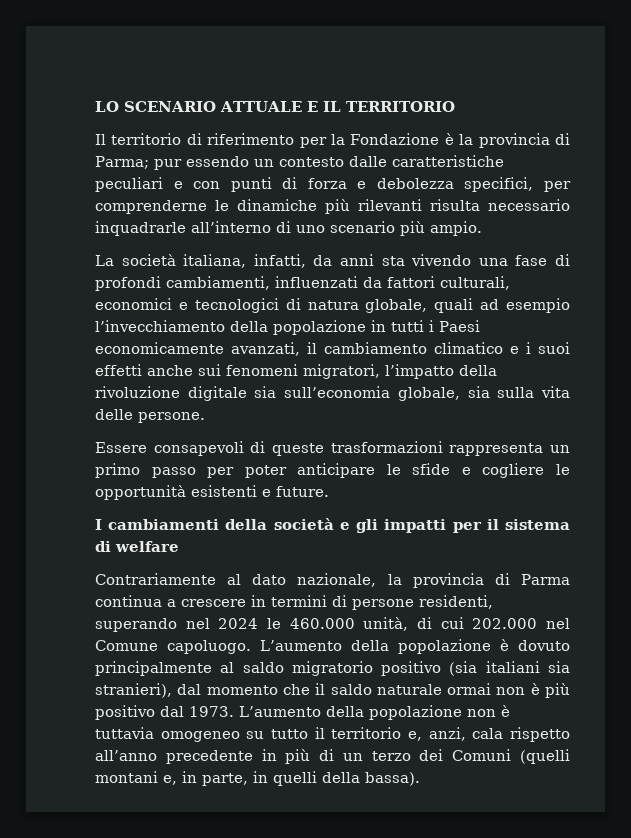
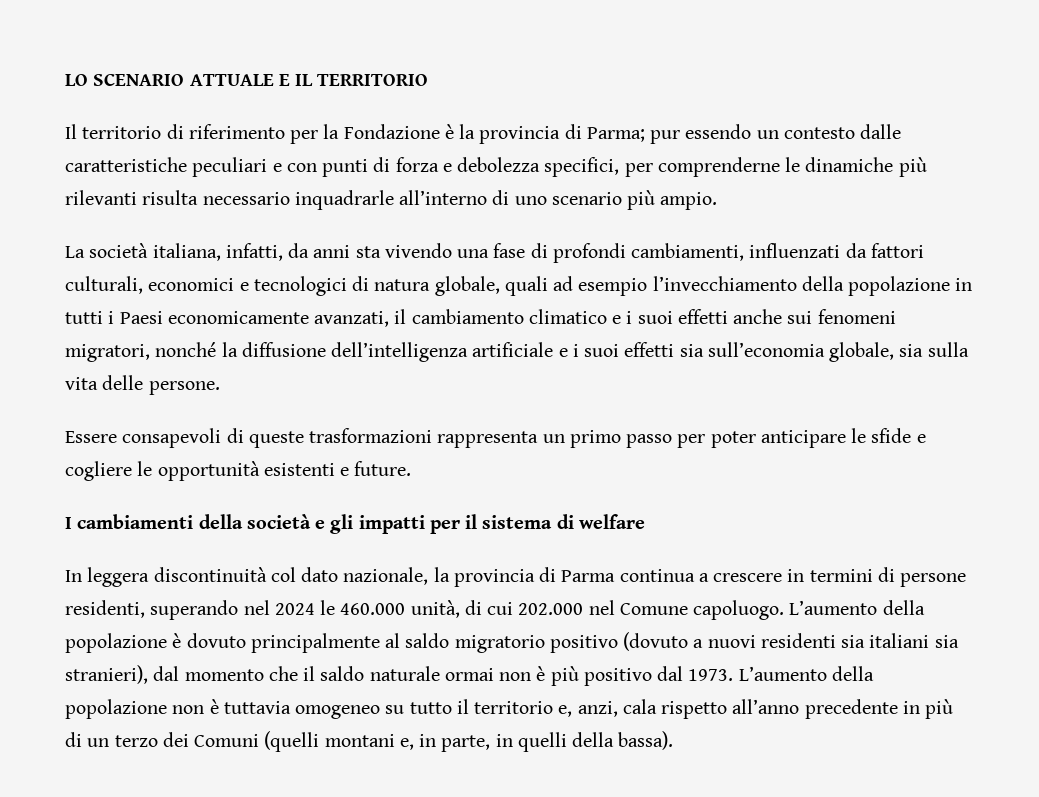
- La società italiana, infatti, da anni sta vivendo una fase di profondi cambiamenti, influenzati da fattori culturali, economici e tecnologici di natura globale, quali ad esempio l’invecchiamento della popolazione in tutti i Paesi economicamente avanzati, il cambiamento climatico e i suoi effetti anche sui fenomeni migratori, l’impatto della rivoluzione digitale sia sull’economia globale, sia sulla vita delle persone.
+ La società italiana, infatti, da anni sta vivendo una fase di profondi cambiamenti, influenzati da fattori culturali, economici e tecnologici di natura globale, quali ad esempio l’invecchiamento della popolazione in tutti i Paesi economicamente avanzati, il cambiamento climatico e i suoi effetti anche sui fenomeni migratori, nonché la diffusione dell’intelligenza artificiale e i suoi effetti sia sull’economia globale, sia sulla vita delle persone.
- Contrariamente al dato nazionale, la provincia di Parma continua a crescere in termini di persone residenti, superando nel 2024 le 460.000 unità, di cui 202.000 nel Comune capoluogo.
+ In leggera discontinuità col dato nazionale, la provincia di Parma continua a crescere in termini di persone residenti, superando nel 2024 le 460.000 unità, di cui 202.000 nel Comune capoluogo.
- L’aumento della popolazione è dovuto principalmente al saldo migratorio positivo (sia italiani sia stranieri), dal momento che il saldo naturale ormai non è più positivo dal 1973.
+ L’aumento della popolazione è dovuto principalmente al saldo migratorio positivo (dovuto a nuovi residenti sia italiani sia stranieri), dal momento che il saldo naturale ormai non è più positivo dal 1973.

